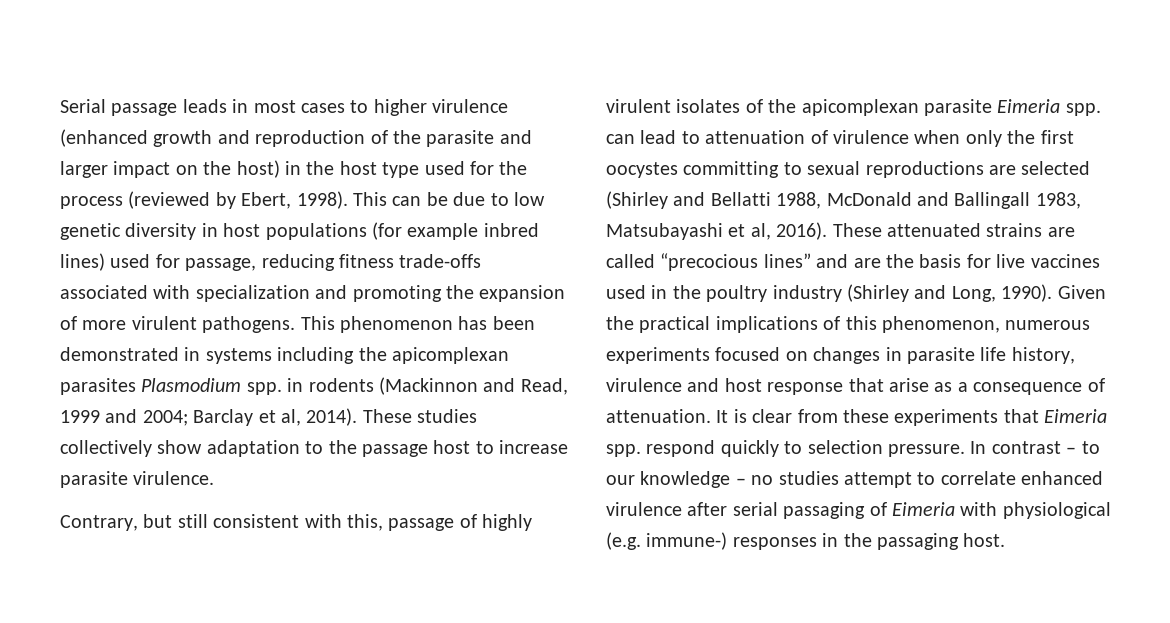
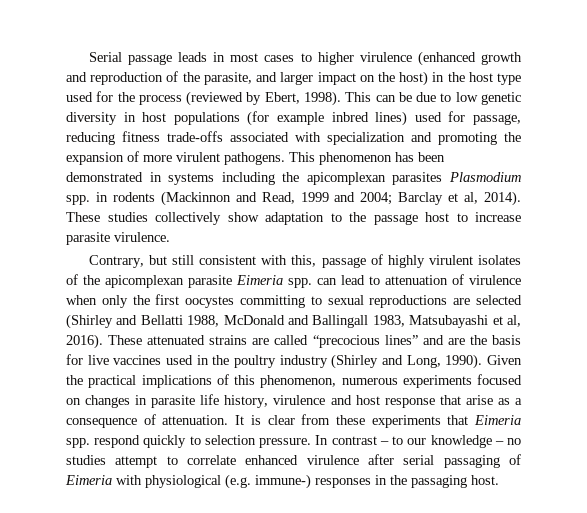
- Serial passage leads in most cases to higher virulence (enhanced growth and reproduction of the parasite and larger impact on the host) in the host type used for the process (reviewed by Ebert, 1998).
+ Serial passage leads in most cases to higher virulence (enhanced growth and reproduction of the parasite, and larger impact on the host) in the host type used for the process (reviewed by Ebert, 1998).

